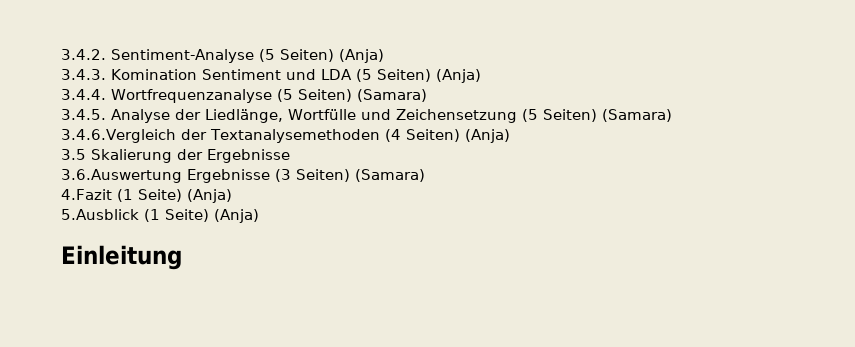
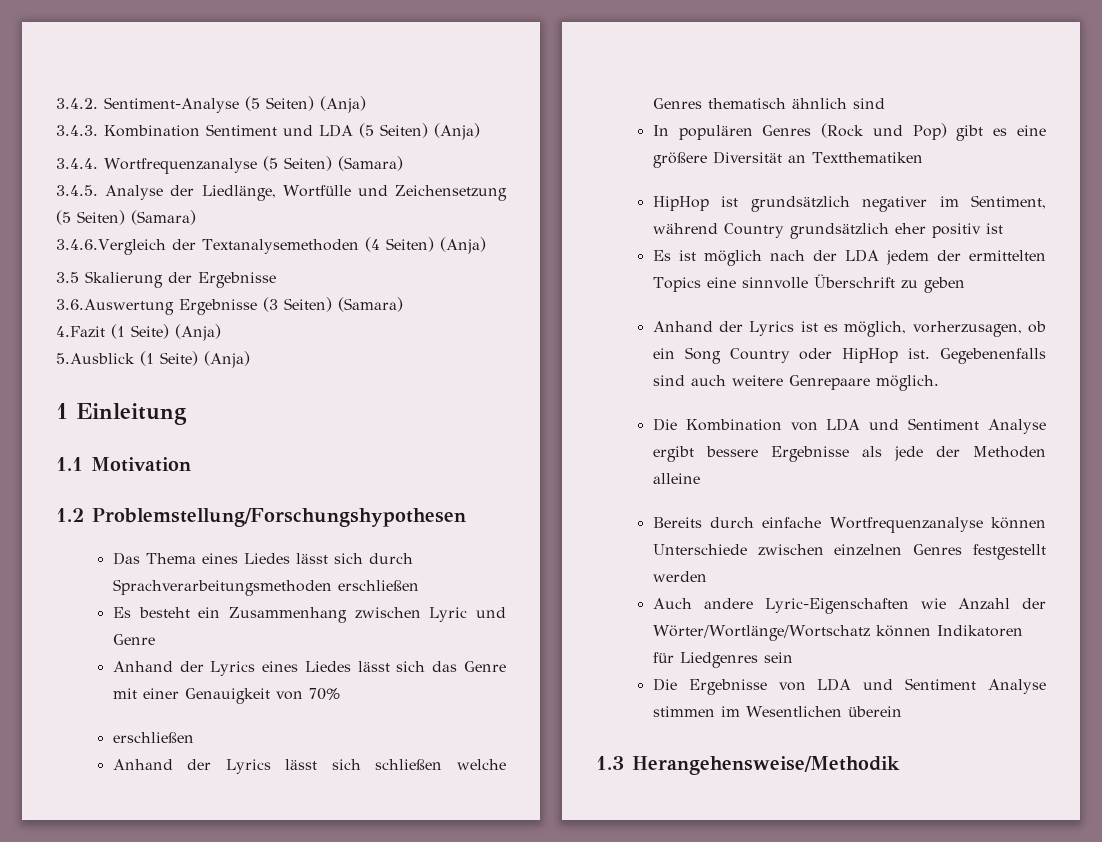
- 3.4.3. Komination Sentiment und LDA (5 Seiten) (Anja)
+ 3.4.3. Kombination Sentiment und LDA (5 Seiten) (Anja)
- Einleitung
+ 1 Einleitung
+ 1.1 Motivation
+ 1.2 Problemstellung/Forschungshypothesen
+ Das Thema eines Liedes lässt sich durch Sprachverarbeitungsmethoden erschließen
+ Es besteht ein Zusammenhang zwischen Lyric und Genre
+ Anhand der Lyrics eines Liedes lässt sich das Genre mit einer Genauigkeit von 70%
+ erschließen
+ Anhand der Lyrics lässt sich schließen welche Genres thematisch ähnlich sind
+ In populären Genres (Rock und Pop) gibt es eine größere Diversität an Textthematiken
+ HipHop ist grundsätzlich negativer im Sentiment, während Country grundsätzlich eher positiv ist
+ Es ist möglich nach der LDA jedem der ermittelten Topics eine sinnvolle Überschrift zu geben
+ Anhand der Lyrics ist es möglich, vorherzusagen, ob ein Song Country oder HipHop ist. Gegebenenfalls sind auch weitere Genrepaare möglich.
+ Die Kombination von LDA und Sentiment Analyse ergibt bessere Ergebnisse als jede der Methoden alleine
+ Bereits durch einfache Wortfrequenzanalyse können Unterschiede zwischen einzelnen Genres festgestellt werden
+ Auch andere Lyric-Eigenschaften wie Anzahl der Wörter/Wortlänge/Wortschatz können Indikatoren für Liedgenres sein
+ Die Ergebnisse von LDA und Sentiment Analyse stimmen im Wesentlichen überein
+ 1.3 Herangehensweise/Methodik

